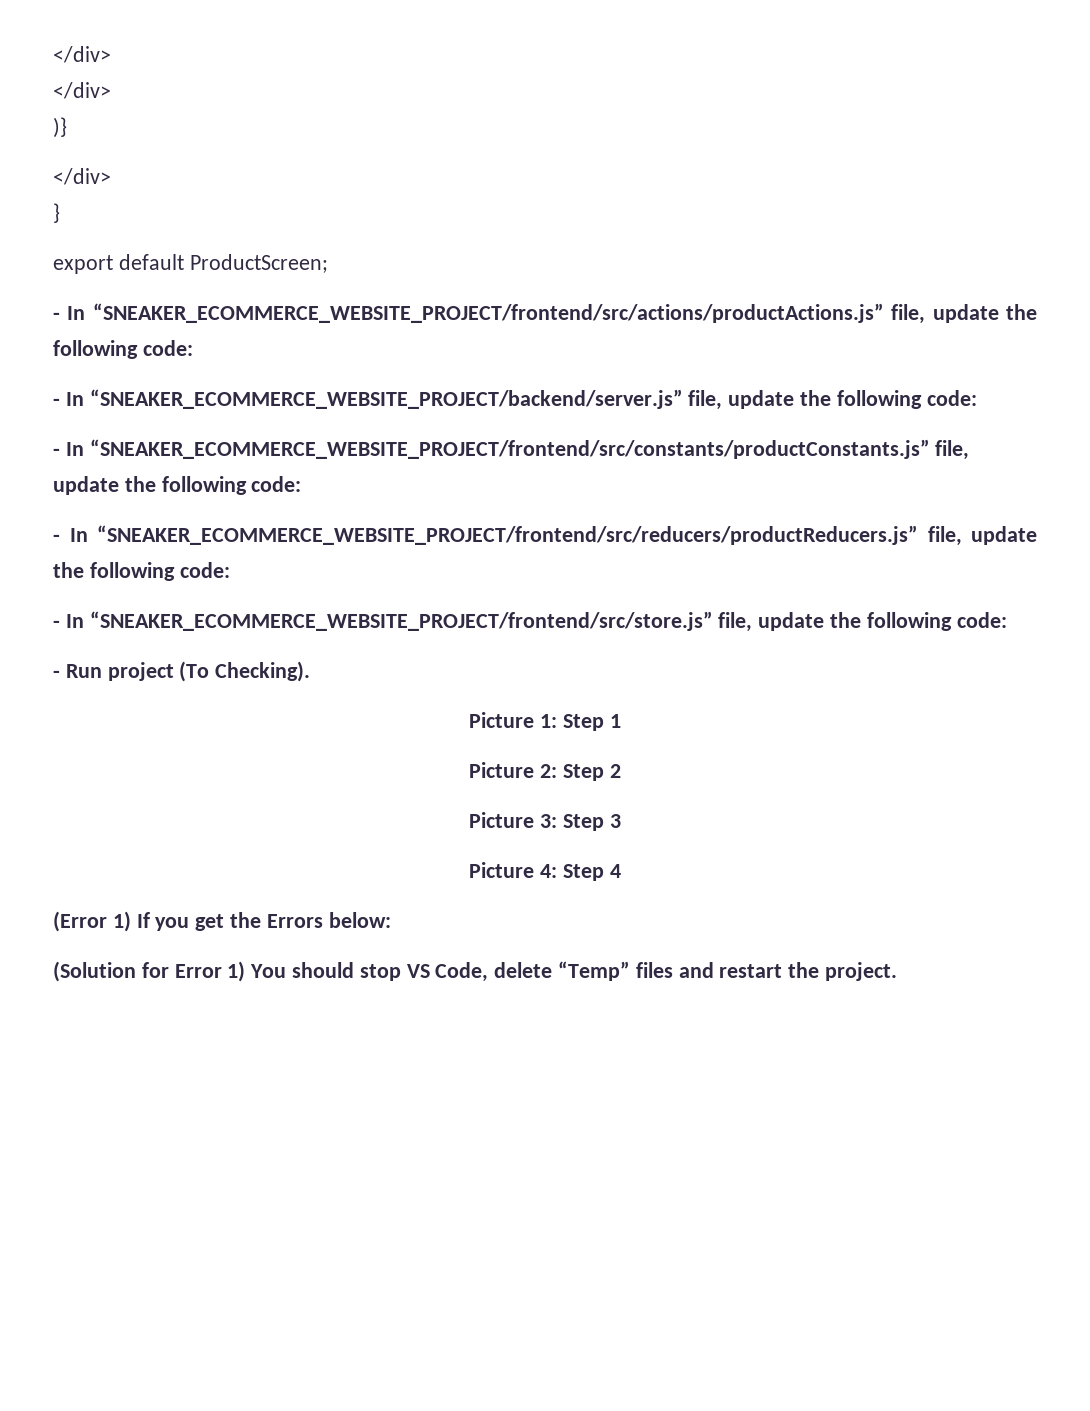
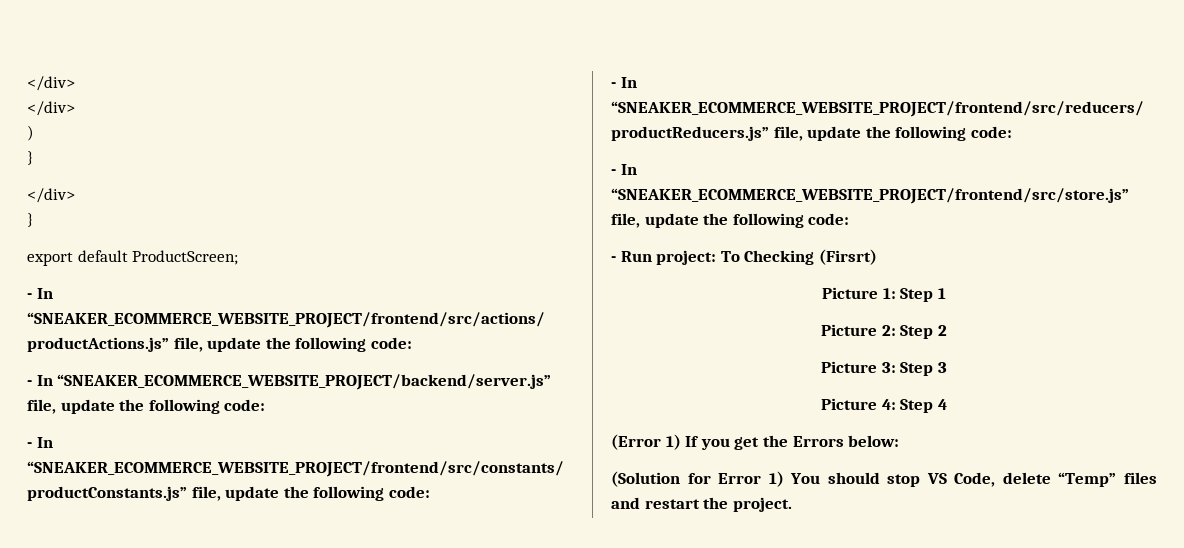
- )}
+ )
+ }
- - Run project (To Checking).
+ - Run project: To Checking (Firsrt)

